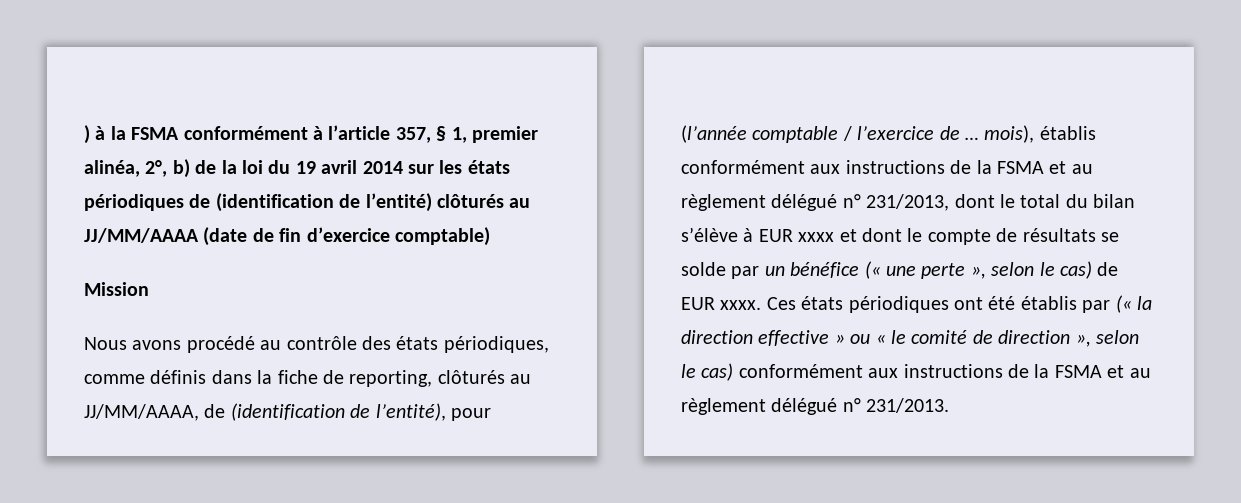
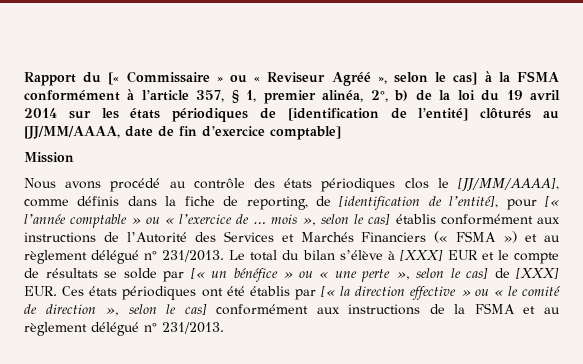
- ) à la FSMA conformément à l’article 357, § 1, premier alinéa, 2°, b) de la loi du 19 avril 2014 sur les états périodiques de (identification de l’entité) clôturés au JJ/MM/AAAA (date de fin d’exercice comptable)
+ Rapport du [« Commissaire » ou « Reviseur Agréé », selon le cas] à la FSMA conformément à l’article 357, § 1, premier alinéa, 2°, b) de la loi du 19 avril 2014 sur les états périodiques de [identification de l’entité] clôturés au [JJ/MM/AAAA, date de fin d’exercice comptable]
- Nous avons procédé au contrôle des états périodiques, comme définis dans la fiche de reporting, clôturés au JJ/MM/AAAA, de (identification de l’entité), pour (l’année comptable / l’exercice de … mois), établis conformément aux instructions de la FSMA et au règlement délégué n° 231/2013, dont le total du bilan s’élève à EUR xxxx et dont le compte de résultats se solde par un bénéfice (« une perte », selon le cas) de EUR xxxx. Ces états périodiques ont été établis par (« la direction effective » ou « le comité de direction », selon le cas) conformément aux instructions de la FSMA et au règlement délégué n° 231/2013.
+ Nous avons procédé au contrôle des états périodiques clos le [JJ/MM/AAAA], comme définis dans la fiche de reporting, de [identification de l’entité], pour [« l’année comptable » ou « l’exercice de … mois », selon le cas] établis conformément aux instructions de l’Autorité des Services et Marchés Financiers (« FSMA ») et au règlement délégué n° 231/2013. Le total du bilan s’élève à [XXX] EUR et le compte de résultats se solde par [« un bénéfice » ou « une perte », selon le cas] de [XXX] EUR. Ces états périodiques ont été établis par [« la direction effective » ou « le comité de direction », selon le cas] conformément aux instructions de la FSMA et au règlement délégué n° 231/2013.

